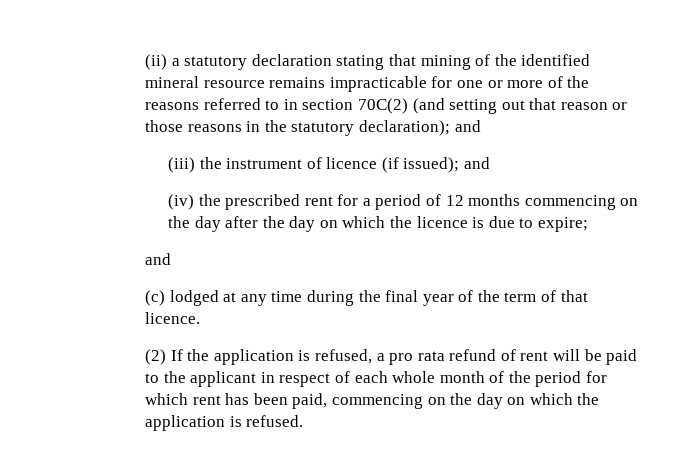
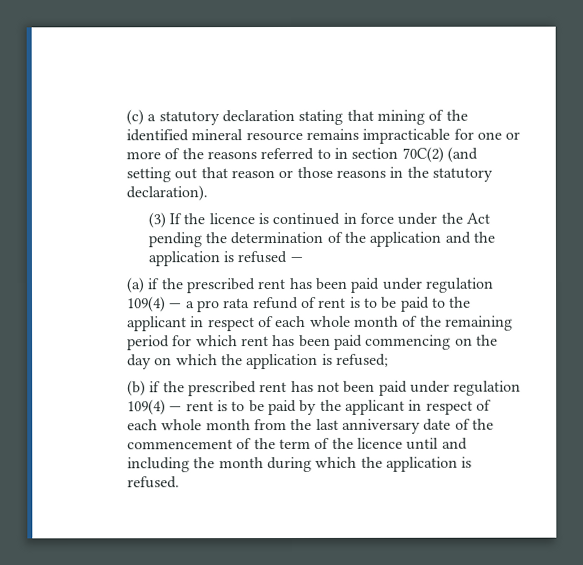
- (ii) a statutory declaration stating that mining of the identified mineral resource remains impracticable for one or more of the reasons referred to in section 70C(2) (and setting out that reason or those reasons in the statutory declaration); and
- (iii) the instrument of licence (if issued); and
- (iv) the prescribed rent for a period of 12 months commencing on the day after the day on which the licence is due to expire;
- and
- (c) lodged at any time during the final year of the term of that licence.
- (2) If the application is refused, a pro rata refund of rent will be paid to the applicant in respect of each whole month of the period for which rent has been paid, commencing on the day on which the application is refused.
+ (c) a statutory declaration stating that mining of the identified mineral resource remains impracticable for one or more of the reasons referred to in section 70C(2) (and setting out that reason or those reasons in the statutory declaration).
+ (3) If the licence is continued in force under the Act pending the determination of the application and the application is refused —
+ (a) if the prescribed rent has been paid under regulation 109(4) — a pro rata refund of rent is to be paid to the applicant in respect of each whole month of the remaining period for which rent has been paid commencing on the day on which the application is refused;
+ (b) if the prescribed rent has not been paid under regulation 109(4) — rent is to be paid by the applicant in respect of each whole month from the last anniversary date of the commencement of the term of the licence until and including the month during which the application is refused.

